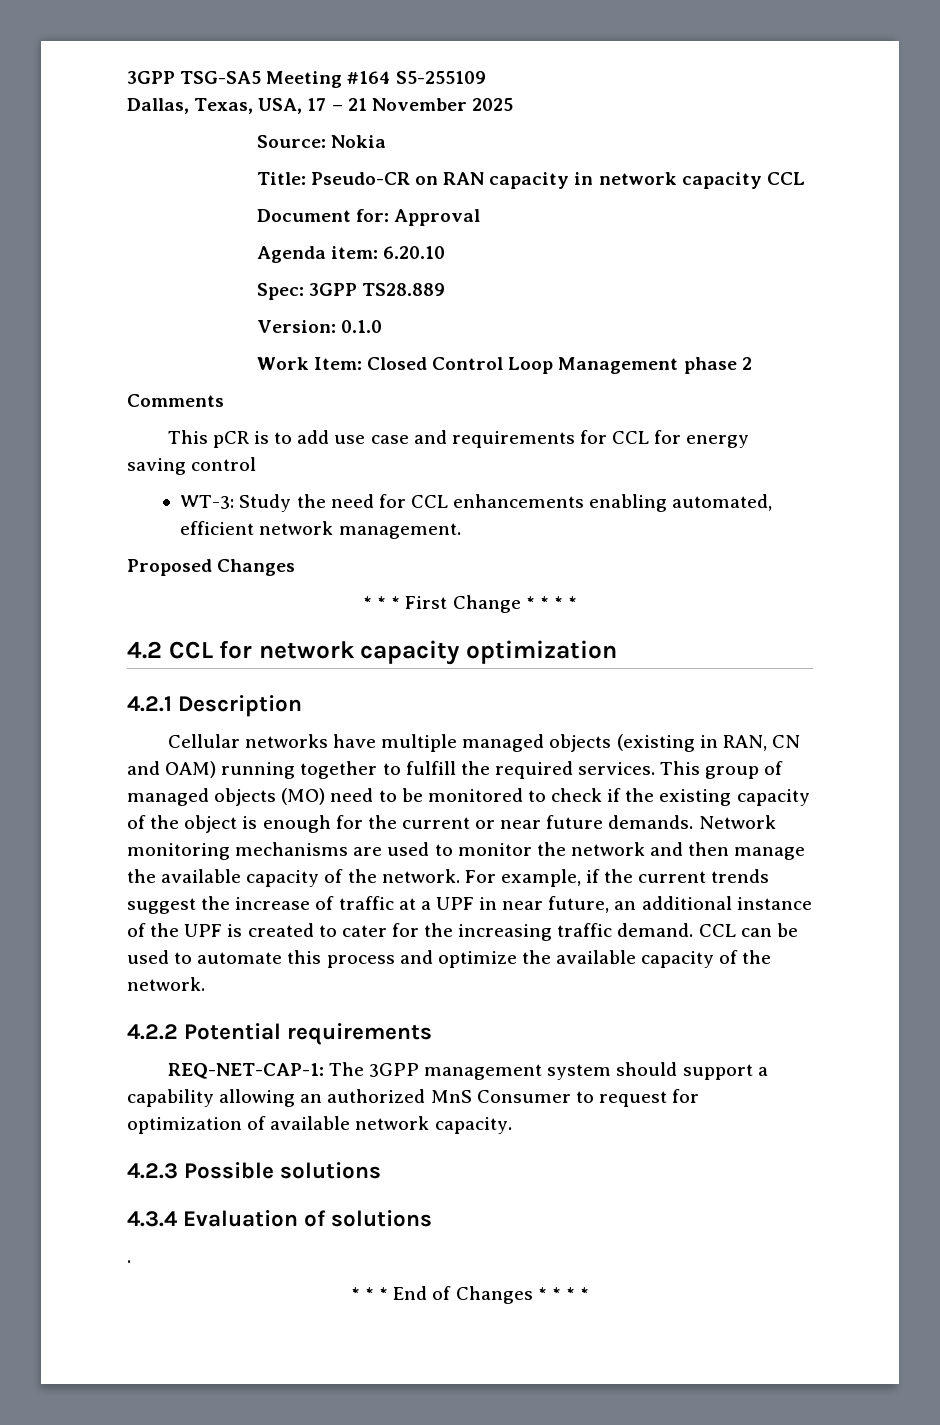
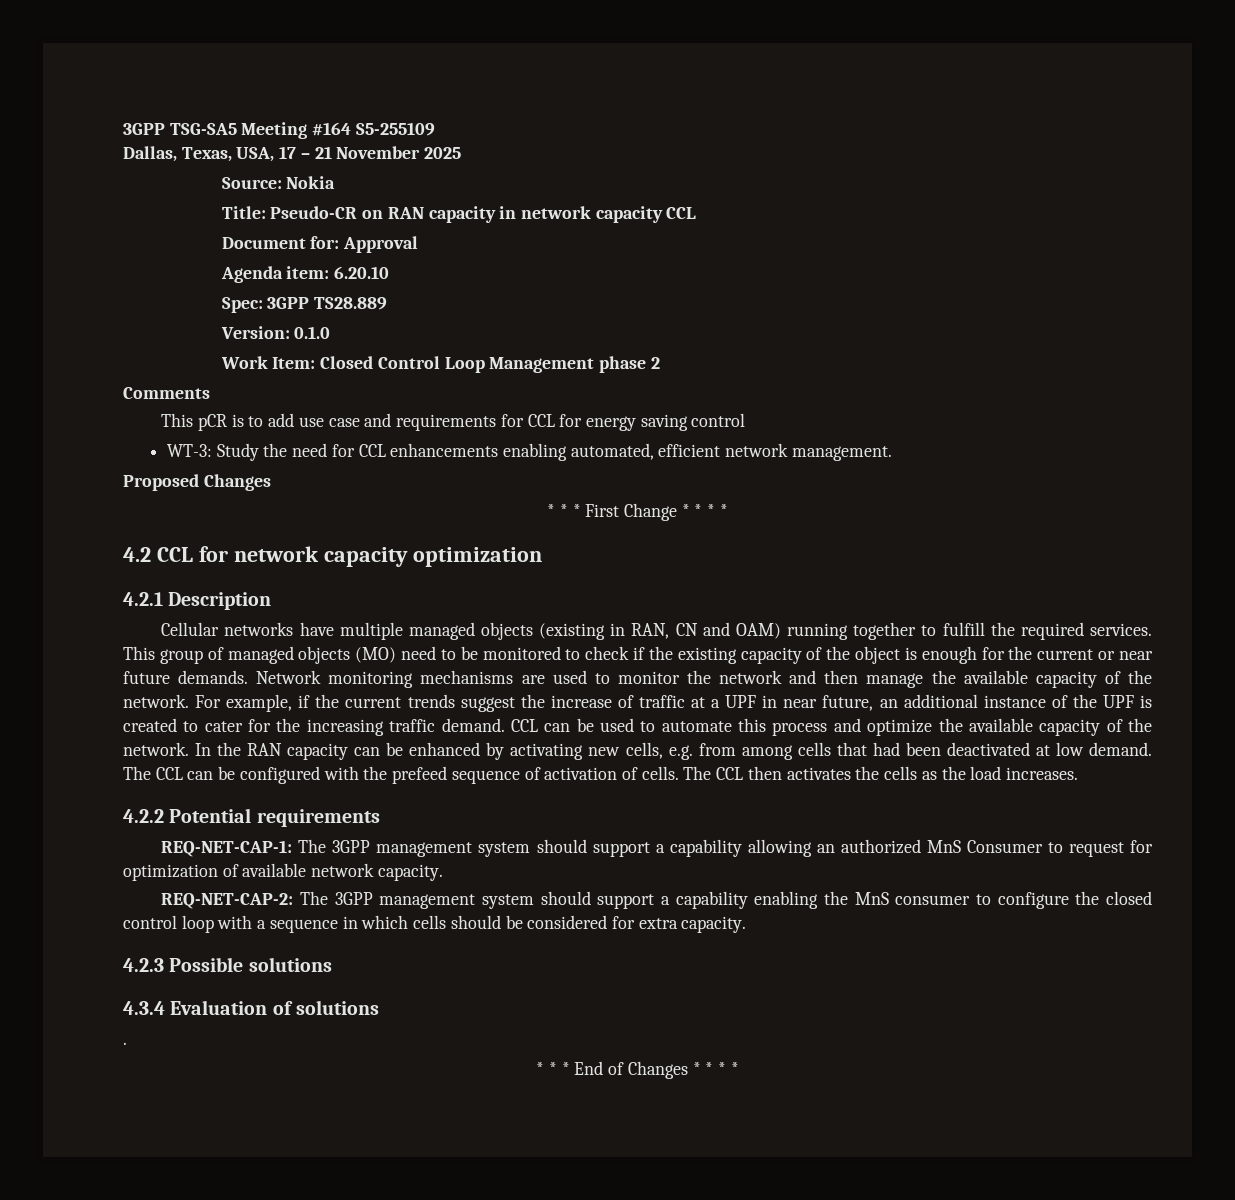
+ In the RAN capacity can be enhanced by activating new cells, e.g. from among cells that had been deactivated at low demand. The CCL can be configured with the prefeed sequence of activation of cells. The CCL then activates the cells as the load increases.
+ REQ-NET-CAP-2: The 3GPP management system should support a capability enabling the MnS consumer to configure the closed control loop with a sequence in which cells should be considered for extra capacity.

